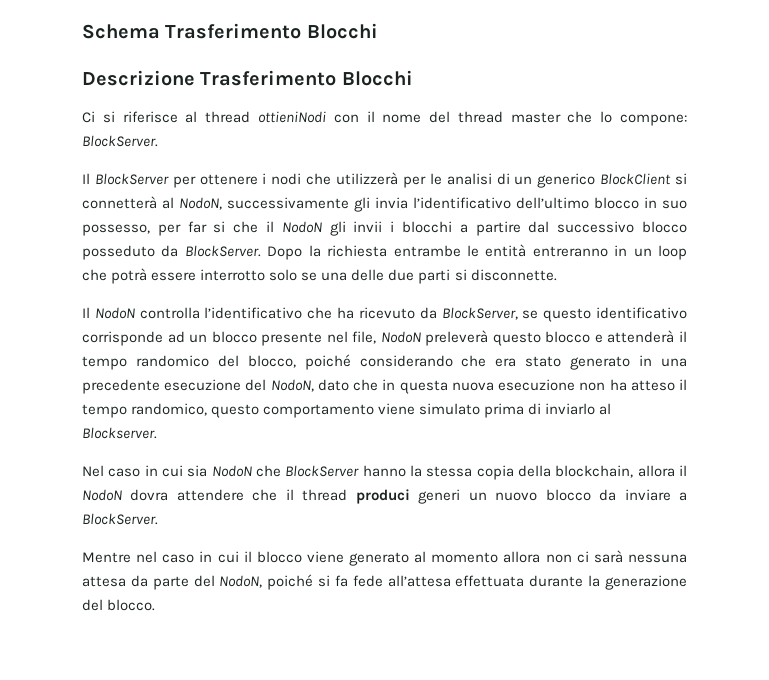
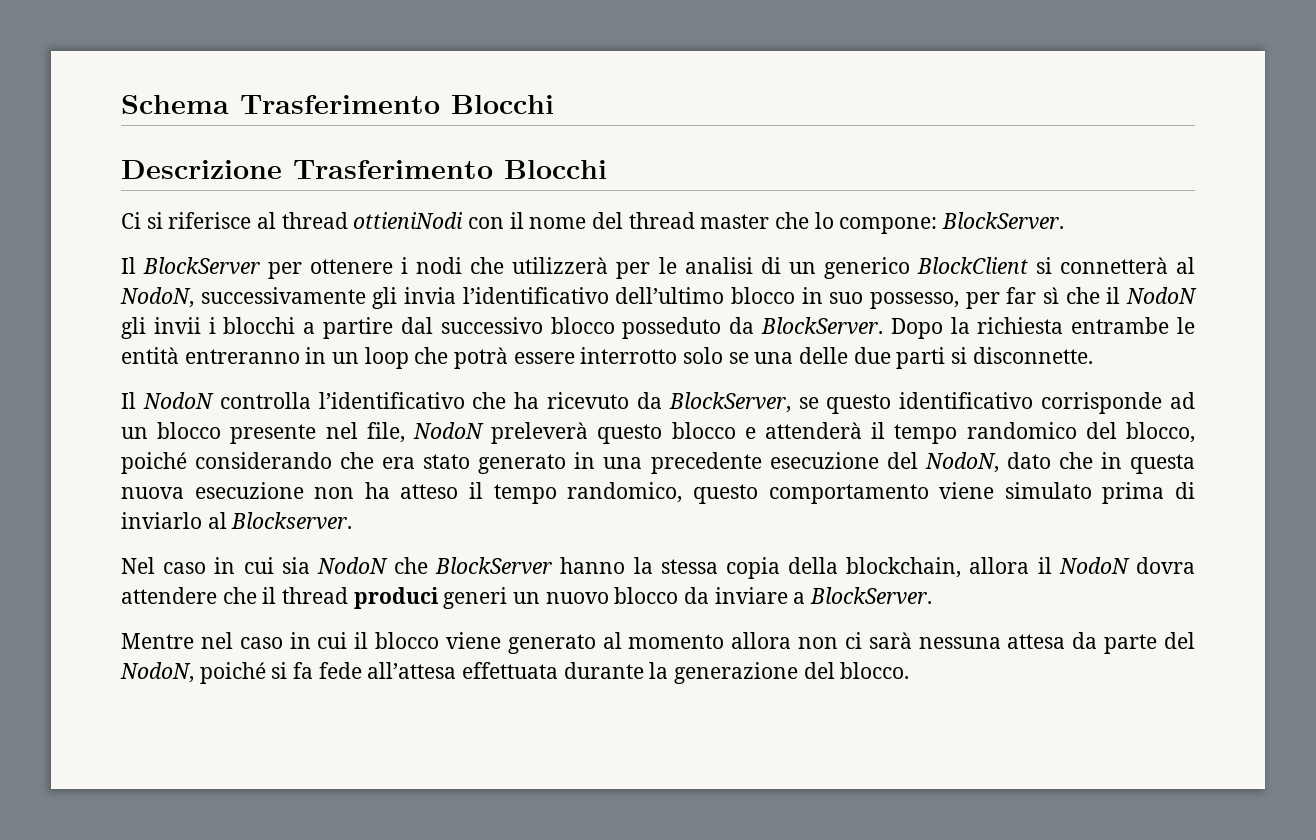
- Il BlockServer per ottenere i nodi che utilizzerà per le analisi di un generico BlockClient si connetterà al NodoN, successivamente gli invia l’identificativo dell’ultimo blocco in suo possesso, per far si che il NodoN gli invii i blocchi a partire dal successivo blocco posseduto da BlockServer.
+ Il BlockServer per ottenere i nodi che utilizzerà per le analisi di un generico BlockClient si connetterà al NodoN, successivamente gli invia l’identificativo dell’ultimo blocco in suo possesso, per far sì che il NodoN gli invii i blocchi a partire dal successivo blocco posseduto da BlockServer.

